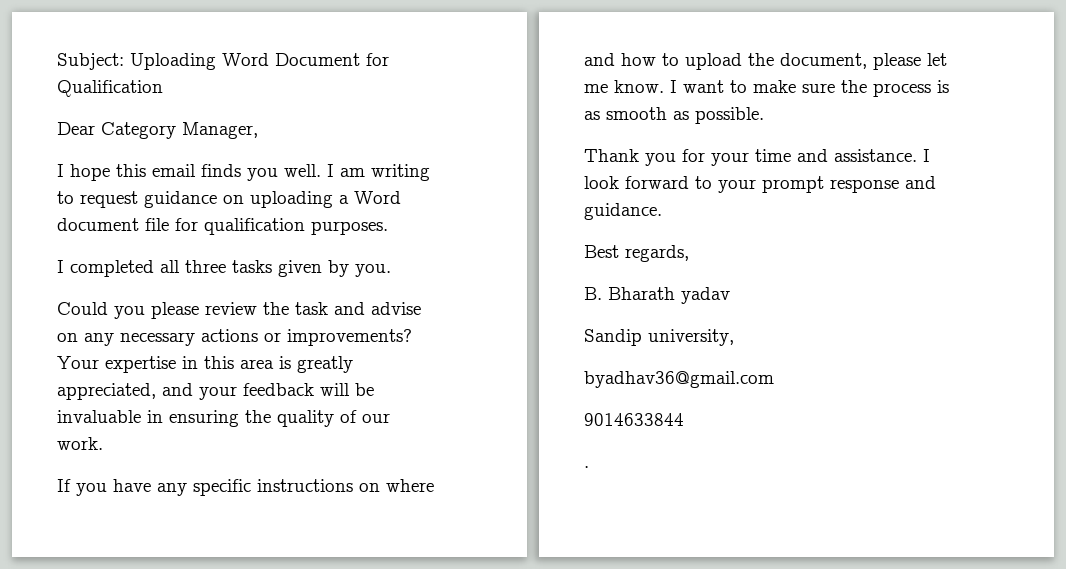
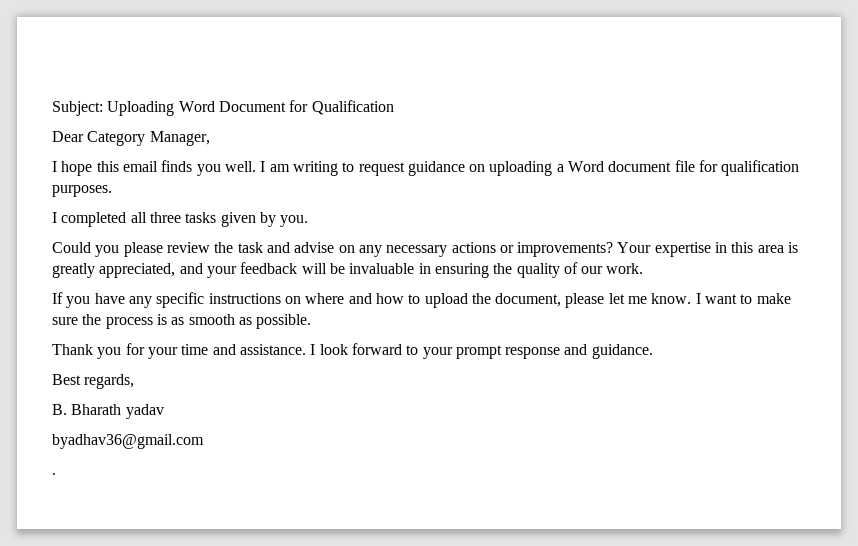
- Sandip university,
- 9014633844

